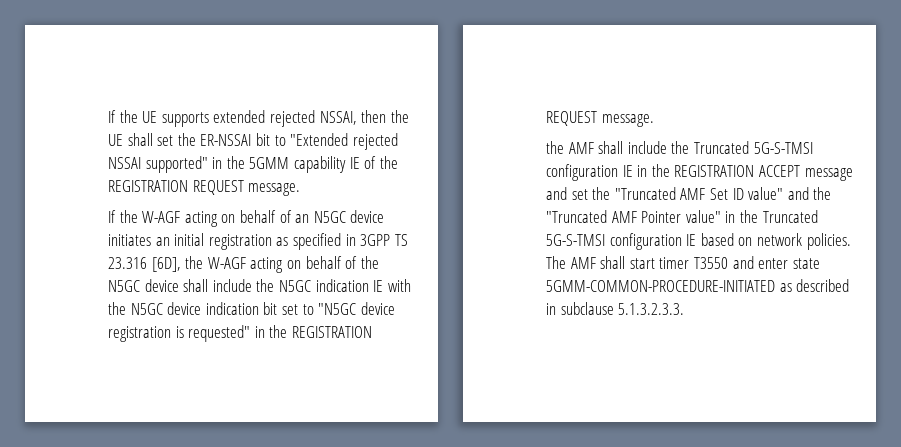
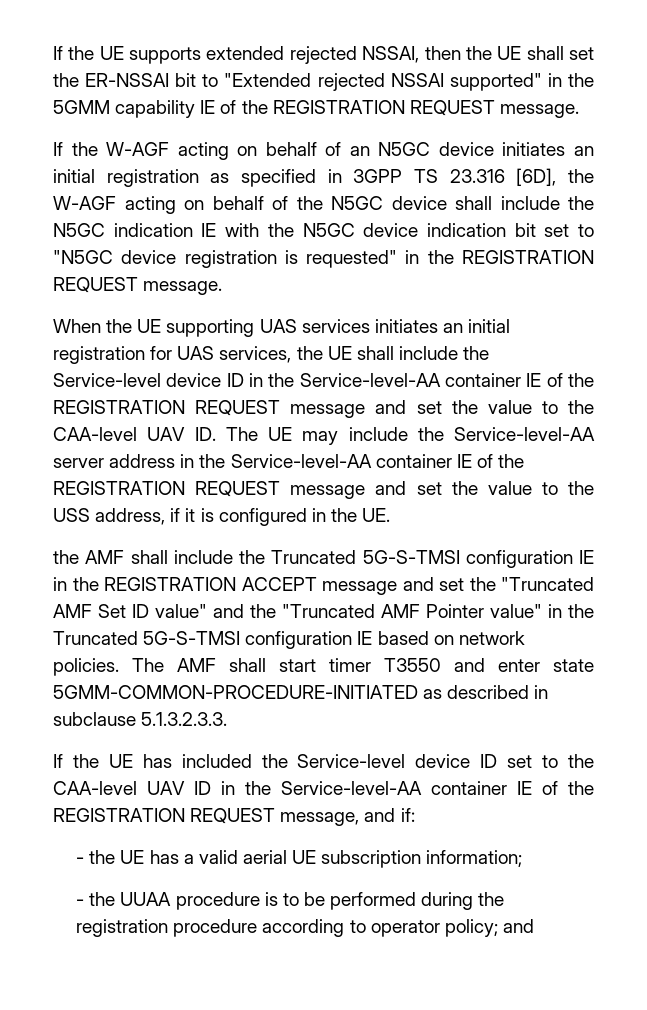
+ When the UE supporting UAS services initiates an initial registration for UAS services, the UE shall include the Service-level device ID in the Service-level-AA container IE of the REGISTRATION REQUEST message and set the value to the CAA-level UAV ID. The UE may include the Service-level-AA server address in the Service-level-AA container IE of the REGISTRATION REQUEST message and set the value to the USS address, if it is configured in the UE.
+ If the UE has included the Service-level device ID set to the CAA-level UAV ID in the Service-level-AA container IE of the REGISTRATION REQUEST message, and if:
+ - the UE has a valid aerial UE subscription information;
+ - the UUAA procedure is to be performed during the registration procedure according to operator policy; and

